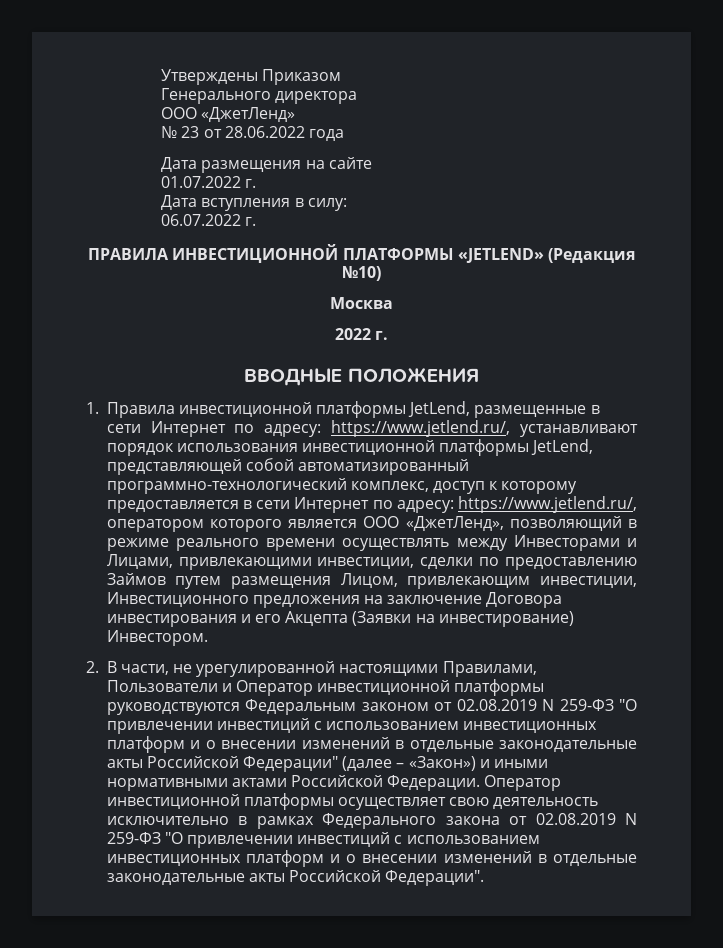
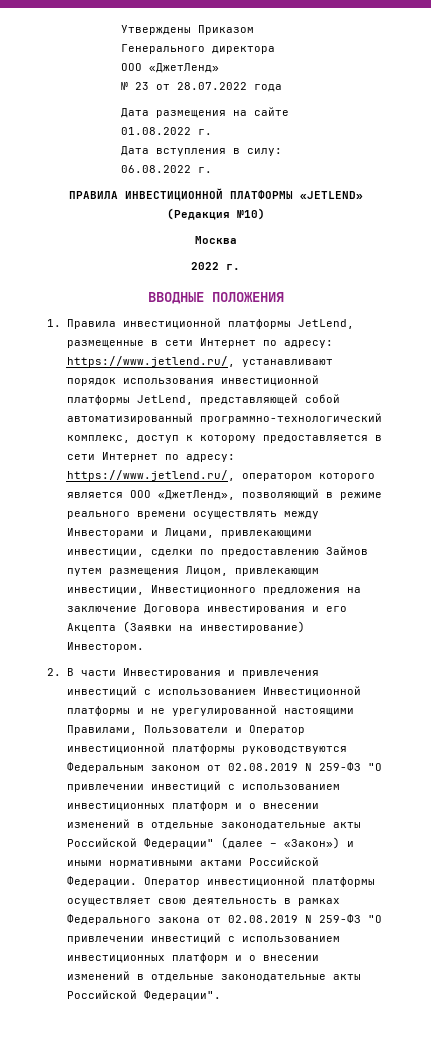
- № 23 от 28.06.2022 года
+ № 23 от 28.07.2022 года
- 01.07.2022 г.
+ 01.08.2022 г.
- 06.07.2022 г.
+ 06.08.2022 г.
- 2. В части, не урегулированной настоящими Правилами, Пользователи и Оператор инвестиционной платформы руководствуются Федеральным законом от 02.08.2019 N 259-ФЗ "О привлечении инвестиций с использованием инвестиционных платформ и о внесении изменений в отдельные законодательные акты Российской Федерации" (далее – «Закон») и иными нормативными актами Российской Федерации.
+ 2. В части Инвестирования и привлечения инвестиций с использованием Инвестиционной платформы и не урегулированной настоящими Правилами, Пользователи и Оператор инвестиционной платформы руководствуются Федеральным законом от 02.08.2019 N 259-ФЗ "О привлечении инвестиций с использованием инвестиционных платформ и о внесении изменений в отдельные законодательные акты Российской Федерации" (далее – «Закон») и иными нормативными актами Российской Федерации.
- Оператор инвестиционной платформы осуществляет свою деятельность исключительно в рамках Федерального закона от 02.08.2019 N 259-ФЗ "О привлечении инвестиций с использованием инвестиционных платформ и о внесении изменений в отдельные законодательные акты Российской Федерации".
+ Оператор инвестиционной платформы осуществляет свою деятельность в рамках Федерального закона от 02.08.2019 N 259-ФЗ "О привлечении инвестиций с использованием инвестиционных платформ и о внесении изменений в отдельные законодательные акты Российской Федерации".

